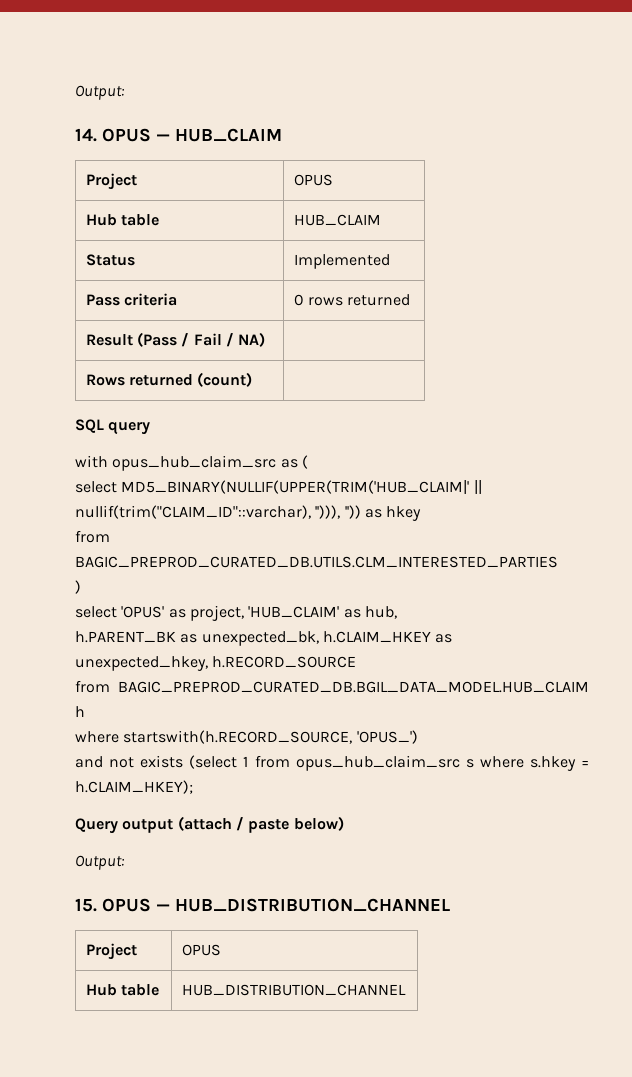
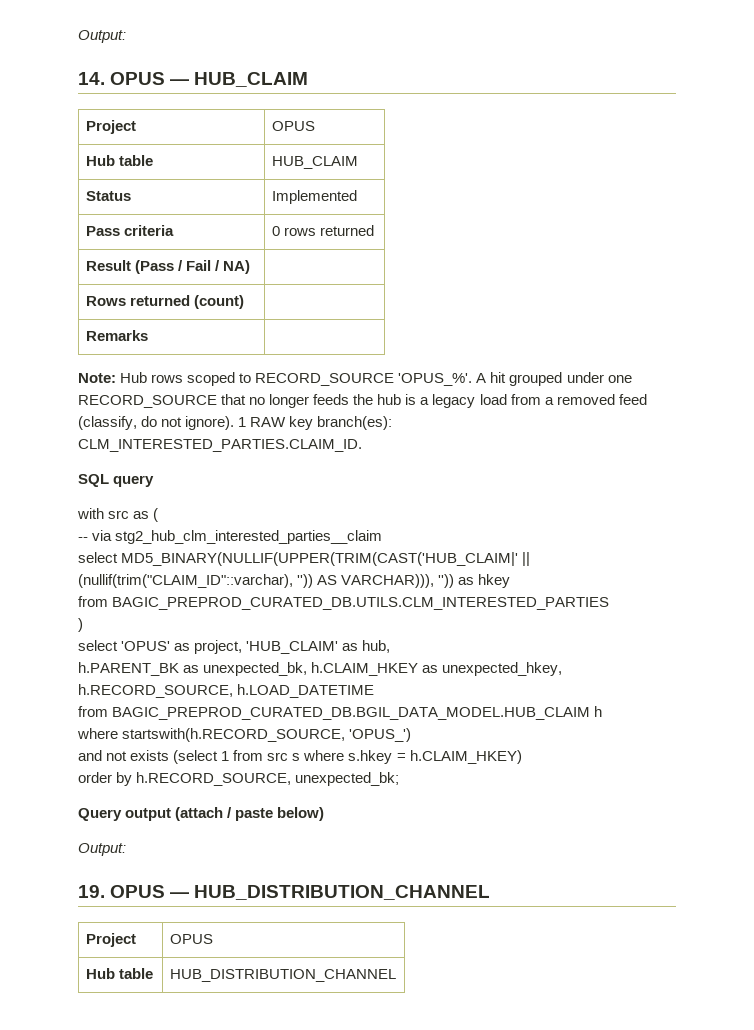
+ Remarks |
+ Note: Hub rows scoped to RECORD_SOURCE 'OPUS_%'. A hit grouped under one RECORD_SOURCE that no longer feeds the hub is a legacy load from a removed feed (classify, do not ignore). 1 RAW key branch(es): CLM_INTERESTED_PARTIES.CLAIM_ID.
- with opus_hub_claim_src as (
+ with src as (
- select MD5_BINARY(NULLIF(UPPER(TRIM('HUB_CLAIM|' || nullif(trim("CLAIM_ID"::varchar), ''))), '')) as hkey
+ -- via stg2_hub_clm_interested_parties__claim
+ select MD5_BINARY(NULLIF(UPPER(TRIM(CAST('HUB_CLAIM|' || (nullif(trim("CLAIM_ID"::varchar), '')) AS VARCHAR))), '')) as hkey
- h.PARENT_BK as unexpected_bk, h.CLAIM_HKEY as unexpected_hkey, h.RECORD_SOURCE
+ h.PARENT_BK as unexpected_bk, h.CLAIM_HKEY as unexpected_hkey, h.RECORD_SOURCE, h.LOAD_DATETIME
- and not exists (select 1 from opus_hub_claim_src s where s.hkey = h.CLAIM_HKEY);
+ and not exists (select 1 from src s where s.hkey = h.CLAIM_HKEY)
+ order by h.RECORD_SOURCE, unexpected_bk;
- 15. OPUS — HUB_DISTRIBUTION_CHANNEL
+ 19. OPUS — HUB_DISTRIBUTION_CHANNEL

